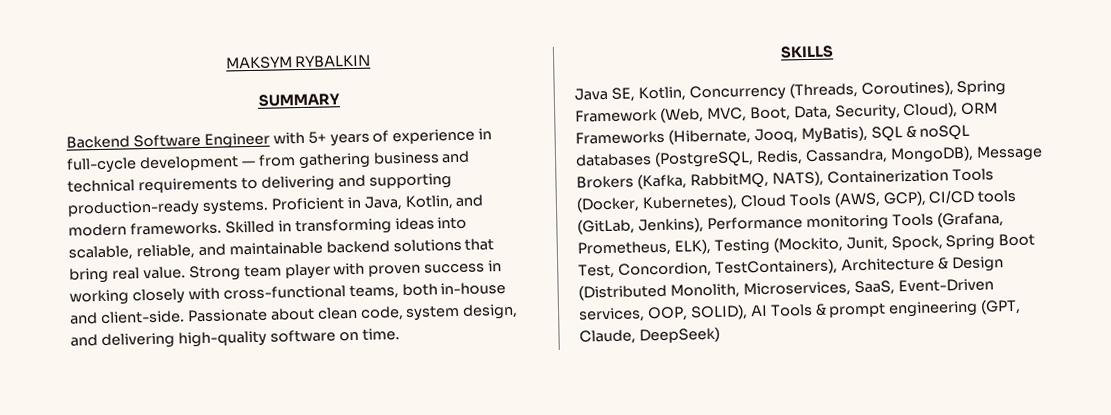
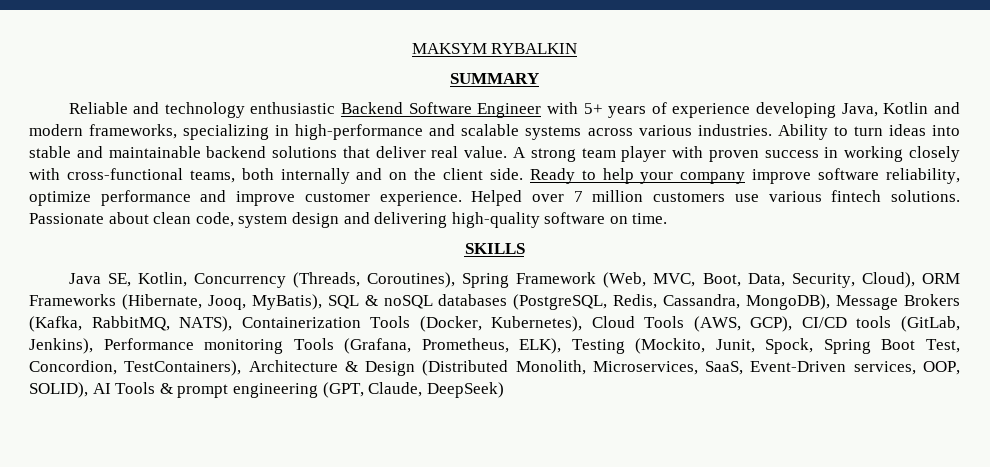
- Backend Software Engineer with 5+ years of experience in full-cycle development — from gathering business and technical requirements to delivering and supporting production-ready systems. Proficient in Java, Kotlin, and modern frameworks. Skilled in transforming ideas into scalable, reliable, and maintainable backend solutions that bring real value.
+ Reliable and technology enthusiastic Backend Software Engineer with 5+ years of experience developing Java, Kotlin and modern frameworks, specializing in high-performance and scalable systems across various industries. Ability to turn ideas into stable and maintainable backend solutions that deliver real value.
- Strong team player with proven success in working closely with cross-functional teams, both in-house and client-side.
+ A strong team player with proven success in working closely with cross-functional teams, both internally and on the client side. Ready to help your company improve software reliability, optimize performance and improve customer experience. Helped over 7 million customers use various fintech solutions.
- Passionate about clean code, system design, and delivering high-quality software on time.
+ Passionate about clean code, system design and delivering high-quality software on time.

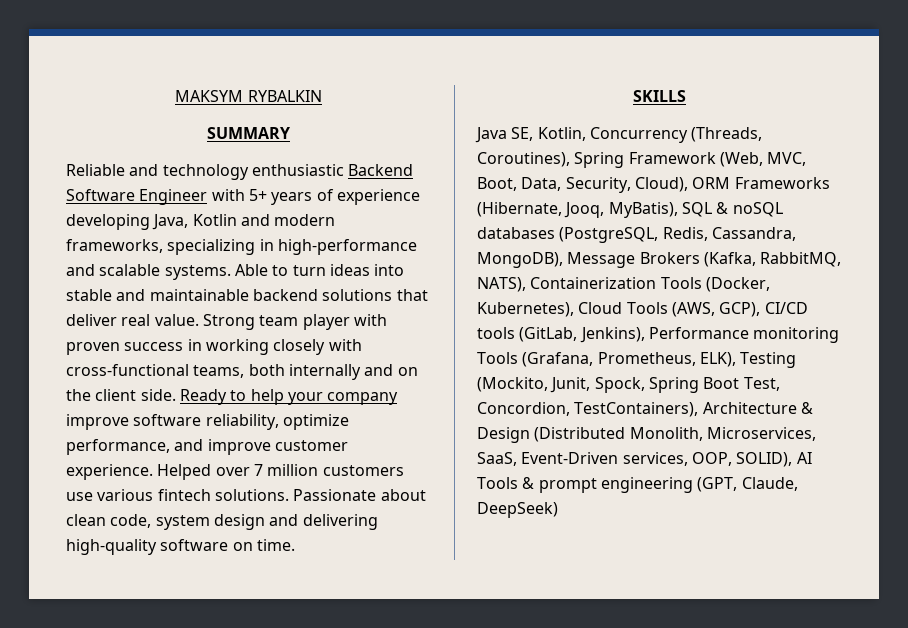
- Reliable and technology enthusiastic Backend Software Engineer with 5+ years of experience developing Java, Kotlin and modern frameworks, specializing in high-performance and scalable systems across various industries. Ability to turn ideas into stable and maintainable backend solutions that deliver real value.
+ Reliable and technology enthusiastic Backend Software Engineer with 5+ years of experience developing Java, Kotlin and modern frameworks, specializing in high-performance and scalable systems. Able to turn ideas into stable and maintainable backend solutions that deliver real value.
- A strong team player with proven success in working closely with cross-functional teams, both internally and on the client side.
+ Strong team player with proven success in working closely with cross-functional teams, both internally and on the client side.
- Ready to help your company improve software reliability, optimize performance and improve customer experience.
+ Ready to help your company improve software reliability, optimize performance, and improve customer experience.

